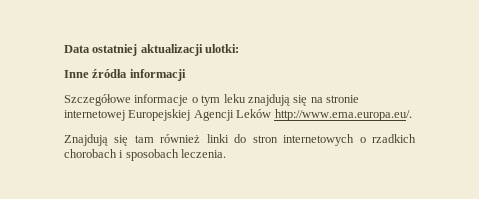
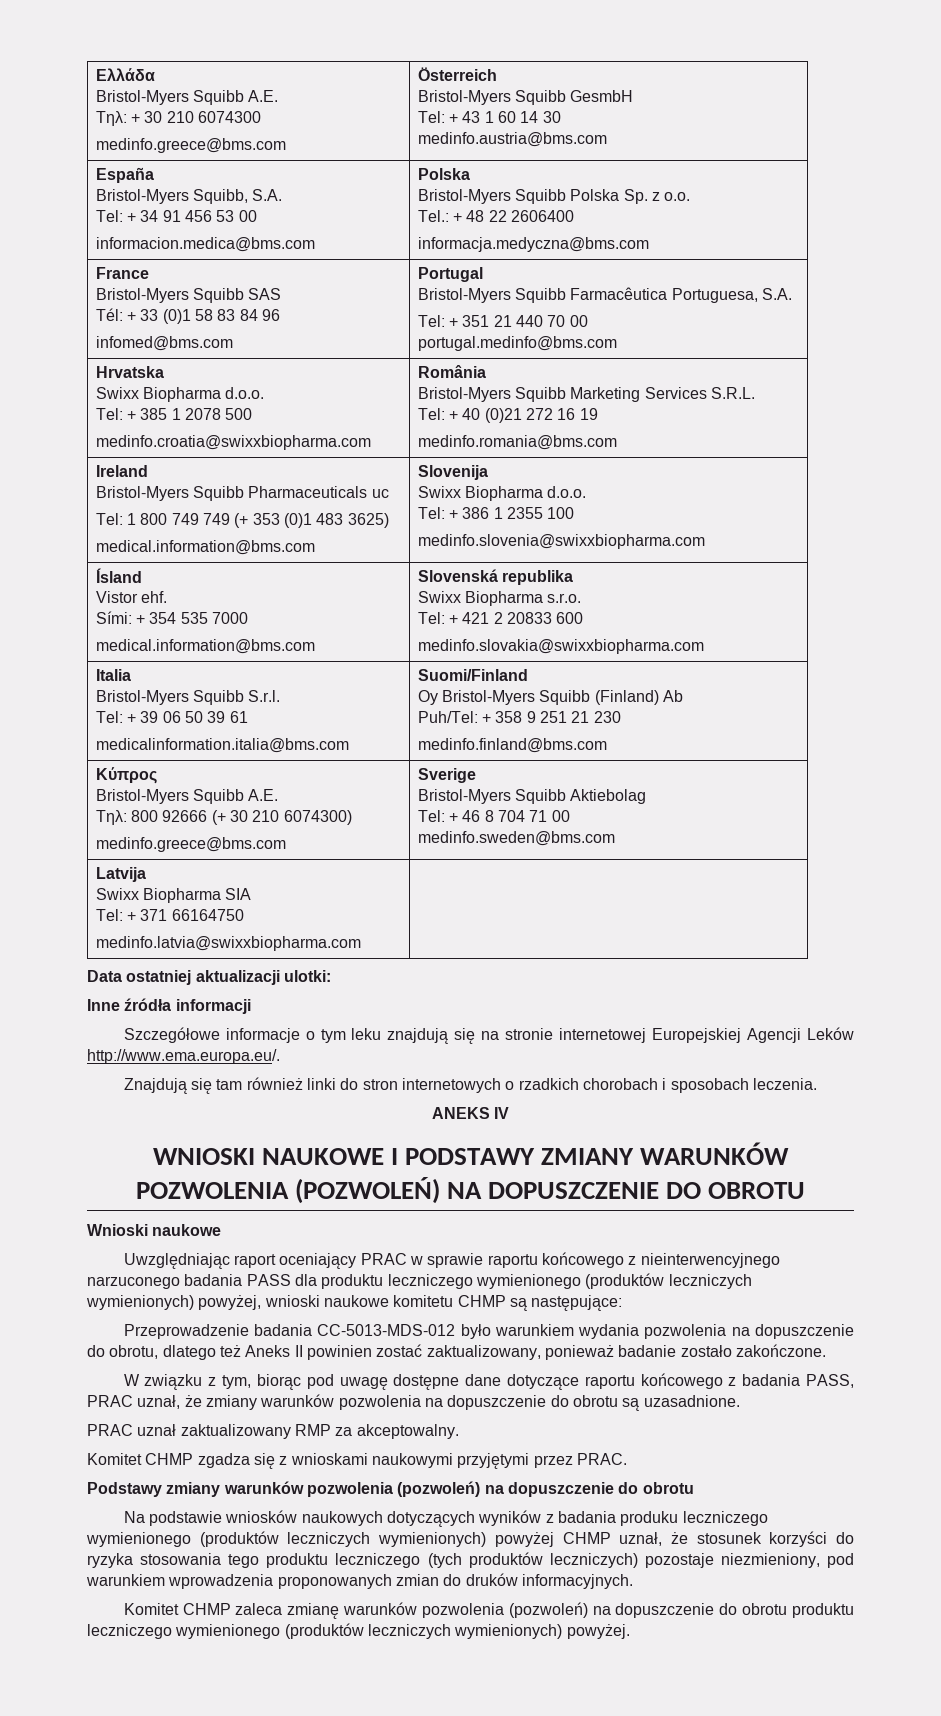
+ Ελλάδα
+ Bristol-Myers Squibb A.E.
+ Τηλ: + 30 210 6074300
+ medinfo.greece@bms.com | Österreich
+ Bristol-Myers Squibb GesmbH
+ Tel: + 43 1 60 14 30
+ medinfo.austria@bms.com
+ España
+ Bristol-Myers Squibb, S.A.
+ Tel: + 34 91 456 53 00
+ informacion.medica@bms.com | Polska
+ Bristol-Myers Squibb Polska Sp. z o.o.
+ Tel.: + 48 22 2606400
+ informacja.medyczna@bms.com
+ France
+ Bristol-Myers Squibb SAS
+ Tél: + 33 (0)1 58 83 84 96
+ infomed@bms.com | Portugal
+ Bristol-Myers Squibb Farmacêutica Portuguesa, S.A.
+ Tel: + 351 21 440 70 00
+ portugal.medinfo@bms.com
+ Hrvatska
+ Swixx Biopharma d.o.o.
+ Tel: + 385 1 2078 500
+ medinfo.croatia@swixxbiopharma.com | România
+ Bristol-Myers Squibb Marketing Services S.R.L.
+ Tel: + 40 (0)21 272 16 19
+ medinfo.romania@bms.com
+ Ireland
+ Bristol-Myers Squibb Pharmaceuticals uc
+ Tel: 1 800 749 749 (+ 353 (0)1 483 3625)
+ medical.information@bms.com | Slovenija
+ Swixx Biopharma d.o.o.
+ Tel: + 386 1 2355 100
+ medinfo.slovenia@swixxbiopharma.com
+ Ísland
+ Vistor ehf.
+ Sími: + 354 535 7000
+ medical.information@bms.com | Slovenská republika
+ Swixx Biopharma s.r.o.
+ Tel: + 421 2 20833 600
+ medinfo.slovakia@swixxbiopharma.com
+ Italia
+ Bristol-Myers Squibb S.r.l.
+ Tel: + 39 06 50 39 61
+ medicalinformation.italia@bms.com | Suomi/Finland
+ Oy Bristol-Myers Squibb (Finland) Ab
+ Puh/Tel: + 358 9 251 21 230
+ medinfo.finland@bms.com
+ Κύπρος
+ Bristol-Myers Squibb A.E.
+ Τηλ: 800 92666 (+ 30 210 6074300)
+ medinfo.greece@bms.com | Sverige
+ Bristol-Myers Squibb Aktiebolag
+ Tel: + 46 8 704 71 00
+ medinfo.sweden@bms.com
+ Latvija
+ Swixx Biopharma SIA
+ Tel: + 371 66164750
+ medinfo.latvia@swixxbiopharma.com |
+ ANEKS IV
+ WNIOSKI NAUKOWE I PODSTAWY ZMIANY WARUNKÓW POZWOLENIA (POZWOLEŃ) NA DOPUSZCZENIE DO OBROTU
+ Wnioski naukowe
+ Uwzględniając raport oceniający PRAC w sprawie raportu końcowego z nieinterwencyjnego narzuconego badania PASS dla produktu leczniczego wymienionego (produktów leczniczych wymienionych) powyżej, wnioski naukowe komitetu CHMP są następujące:
+ Przeprowadzenie badania CC-5013-MDS-012 było warunkiem wydania pozwolenia na dopuszczenie do obrotu, dlatego też Aneks II powinien zostać zaktualizowany, ponieważ badanie zostało zakończone.
+ W związku z tym, biorąc pod uwagę dostępne dane dotyczące raportu końcowego z badania PASS, PRAC uznał, że zmiany warunków pozwolenia na dopuszczenie do obrotu są uzasadnione.
+ PRAC uznał zaktualizowany RMP za akceptowalny.
+ Komitet CHMP zgadza się z wnioskami naukowymi przyjętymi przez PRAC.
+ Podstawy zmiany warunków pozwolenia (pozwoleń) na dopuszczenie do obrotu
+ Na podstawie wniosków naukowych dotyczących wyników z badania produku leczniczego wymienionego (produktów leczniczych wymienionych) powyżej CHMP uznał, że stosunek korzyści do ryzyka stosowania tego produktu leczniczego (tych produktów leczniczych) pozostaje niezmieniony, pod warunkiem wprowadzenia proponowanych zmian do druków informacyjnych.
+ Komitet CHMP zaleca zmianę warunków pozwolenia (pozwoleń) na dopuszczenie do obrotu produktu leczniczego wymienionego (produktów leczniczych wymienionych) powyżej.

